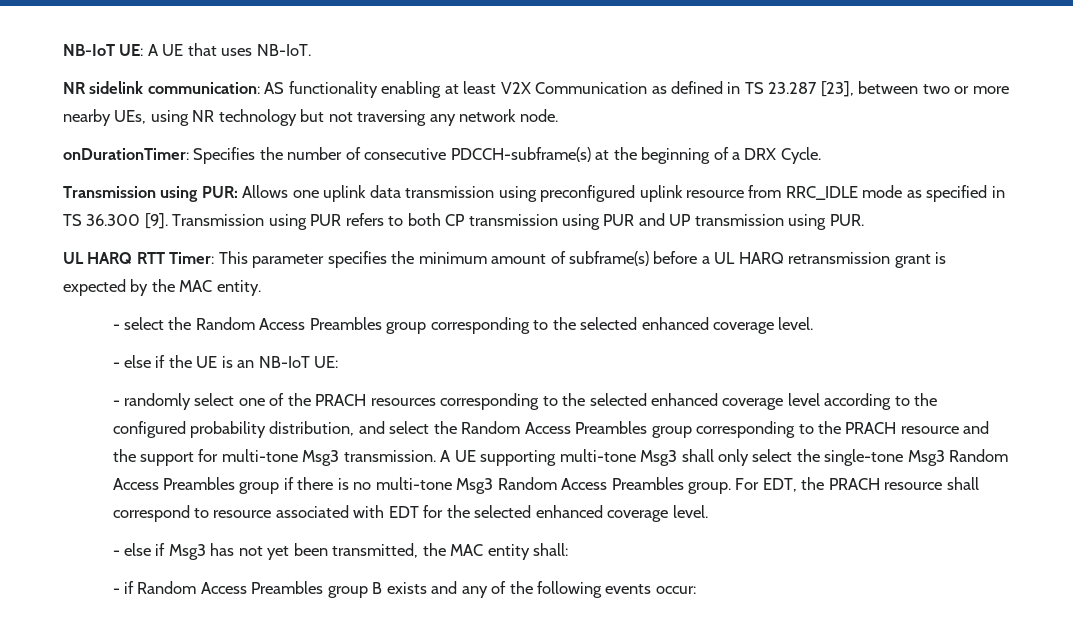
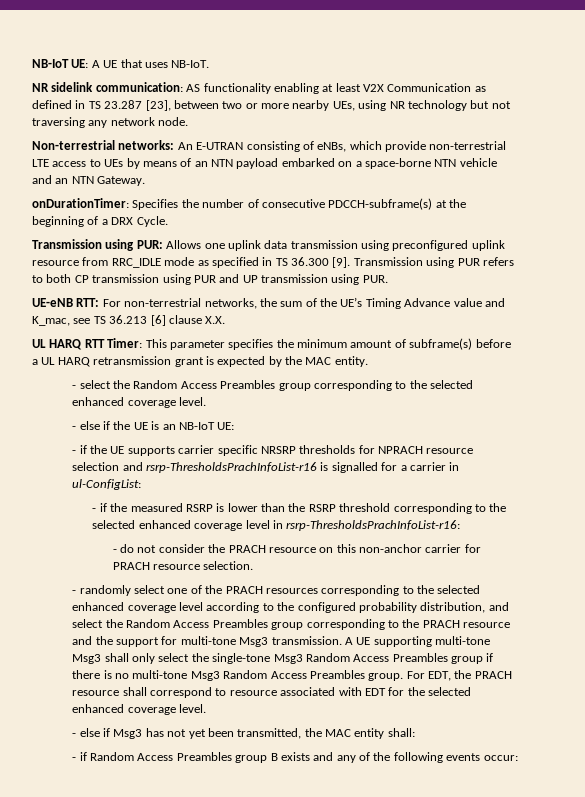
+ Non-terrestrial networks: An E-UTRAN consisting of eNBs, which provide non-terrestrial LTE access to UEs by means of an NTN payload embarked on a space-borne NTN vehicle and an NTN Gateway.
+ UE-eNB RTT: For non-terrestrial networks, the sum of the UE’s Timing Advance value and K_mac, see TS 36.213 [6] clause X.X.
+ - if the UE supports carrier specific NRSRP thresholds for NPRACH resource selection and rsrp-ThresholdsPrachInfoList-r16 is signalled for a carrier in ul-ConfigList:
+ - if the measured RSRP is lower than the RSRP threshold corresponding to the selected enhanced coverage level in rsrp-ThresholdsPrachInfoList-r16:
+ - do not consider the PRACH resource on this non-anchor carrier for PRACH resource selection.

